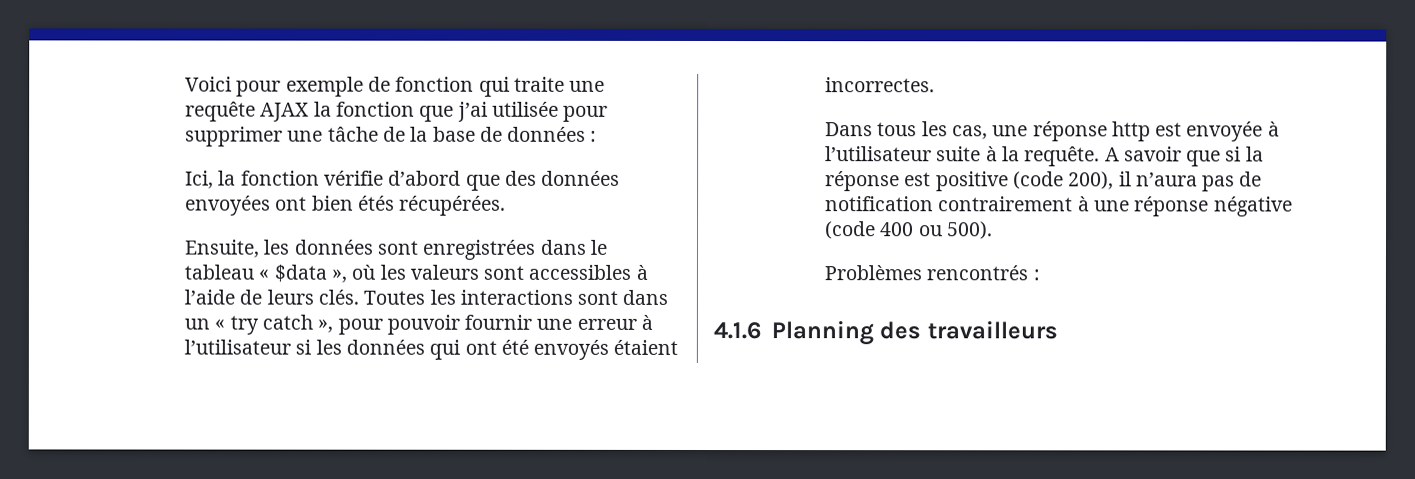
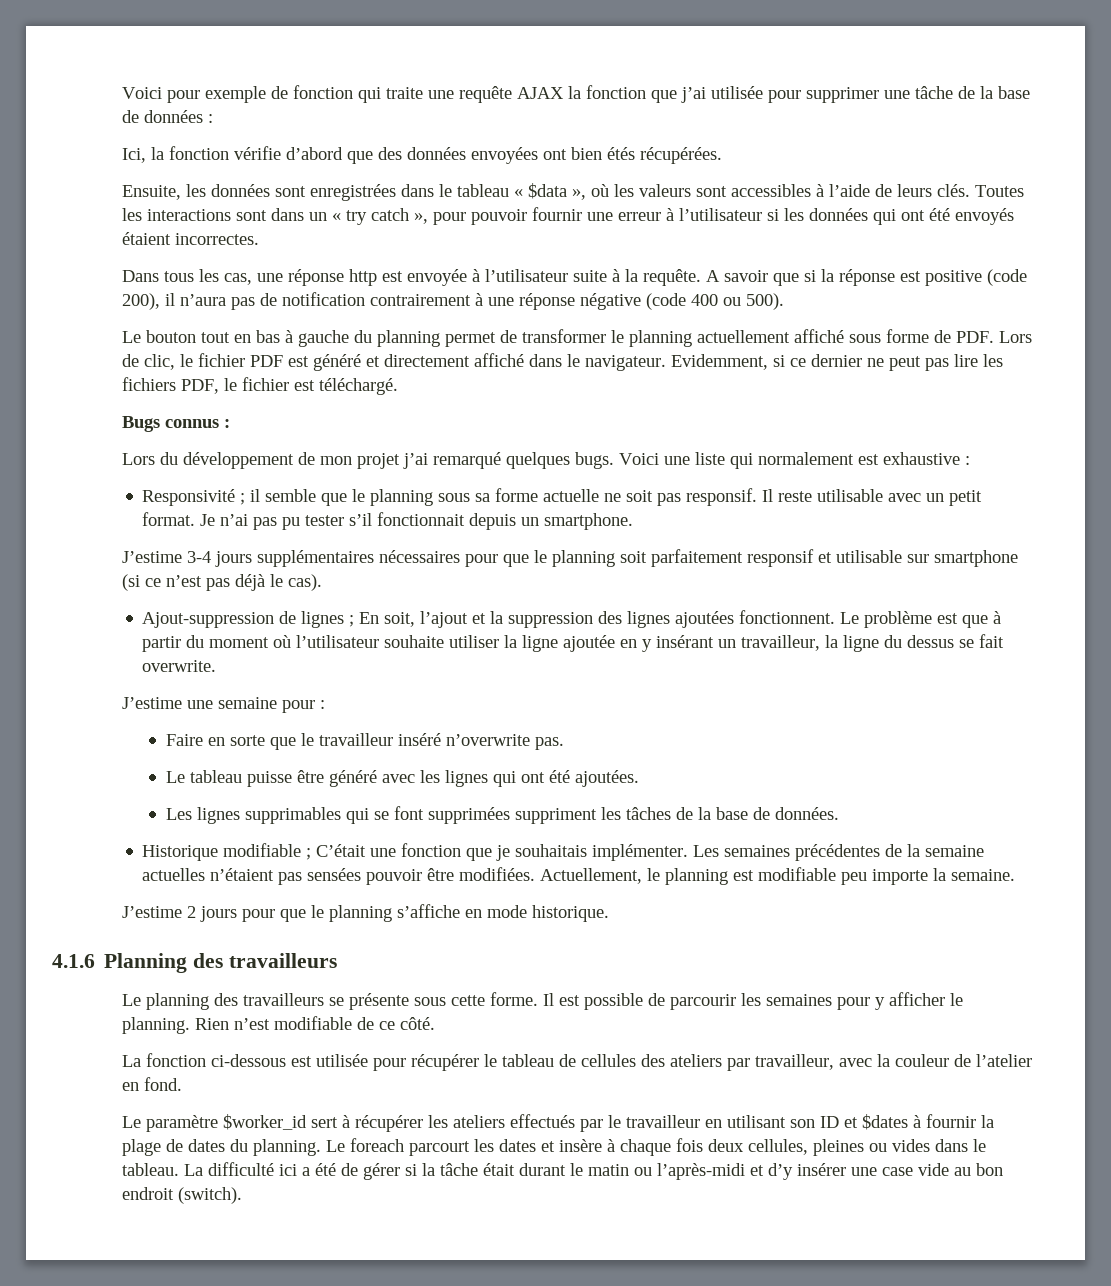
- Problèmes rencontrés :
+ Le bouton tout en bas à gauche du planning permet de transformer le planning actuellement affiché sous forme de PDF. Lors de clic, le fichier PDF est généré et directement affiché dans le navigateur. Evidemment, si ce dernier ne peut pas lire les fichiers PDF, le fichier est téléchargé.
+ Bugs connus :
+ Lors du développement de mon projet j’ai remarqué quelques bugs. Voici une liste qui normalement est exhaustive :
+ Responsivité ; il semble que le planning sous sa forme actuelle ne soit pas responsif. Il reste utilisable avec un petit format. Je n’ai pas pu tester s’il fonctionnait depuis un smartphone.
+ J’estime 3-4 jours supplémentaires nécessaires pour que le planning soit parfaitement responsif et utilisable sur smartphone (si ce n’est pas déjà le cas).
+ Ajout-suppression de lignes ; En soit, l’ajout et la suppression des lignes ajoutées fonctionnent. Le problème est que à partir du moment où l’utilisateur souhaite utiliser la ligne ajoutée en y insérant un travailleur, la ligne du dessus se fait overwrite.
+ J’estime une semaine pour :
+ Faire en sorte que le travailleur inséré n’overwrite pas.
+ Le tableau puisse être généré avec les lignes qui ont été ajoutées.
+ Les lignes supprimables qui se font supprimées suppriment les tâches de la base de données.
+ Historique modifiable ; C’était une fonction que je souhaitais implémenter. Les semaines précédentes de la semaine actuelles n’étaient pas sensées pouvoir être modifiées. Actuellement, le planning est modifiable peu importe la semaine.
+ J’estime 2 jours pour que le planning s’affiche en mode historique.
  4.1.6 Planning des travailleurs
+ Le planning des travailleurs se présente sous cette forme. Il est possible de parcourir les semaines pour y afficher le planning. Rien n’est modifiable de ce côté.
+ La fonction ci-dessous est utilisée pour récupérer le tableau de cellules des ateliers par travailleur, avec la couleur de l’atelier en fond.
+ Le paramètre $worker_id sert à récupérer les ateliers effectués par le travailleur en utilisant son ID et $dates à fournir la plage de dates du planning. Le foreach parcourt les dates et insère à chaque fois deux cellules, pleines ou vides dans le tableau. La difficulté ici a été de gérer si la tâche était durant le matin ou l’après-midi et d’y insérer une case vide au bon endroit (switch).

